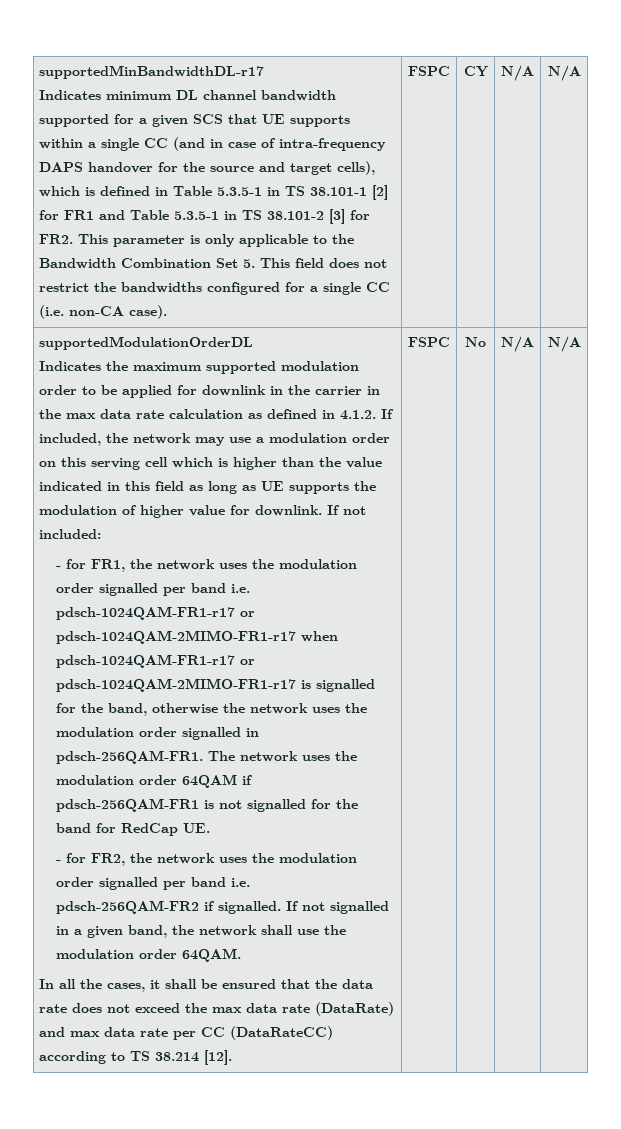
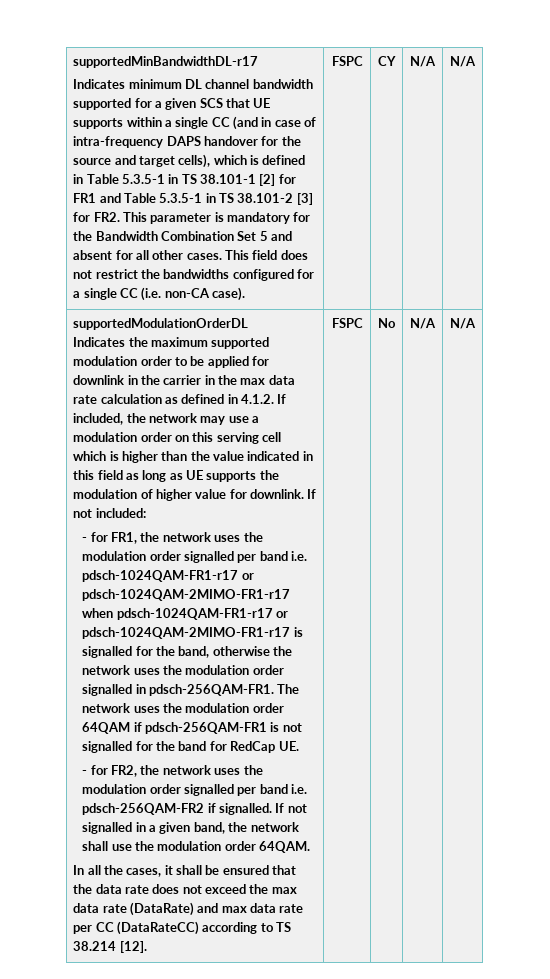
- Indicates minimum DL channel bandwidth supported for a given SCS that UE supports within a single CC (and in case of intra-frequency DAPS handover for the source and target cells), which is defined in Table 5.3.5-1 in TS 38.101-1 [2] for FR1 and Table 5.3.5-1 in TS 38.101-2 [3] for FR2. This parameter is only applicable to the Bandwidth Combination Set 5. This field does not restrict the bandwidths configured for a single CC (i.e. non-CA case).
+ Indicates minimum DL channel bandwidth supported for a given SCS that UE supports within a single CC (and in case of intra-frequency DAPS handover for the source and target cells), which is defined in Table 5.3.5-1 in TS 38.101-1 [2] for FR1 and Table 5.3.5-1 in TS 38.101-2 [3] for FR2. This parameter is mandatory for the Bandwidth Combination Set 5 and absent for all other cases. This field does not restrict the bandwidths configured for a single CC (i.e. non-CA case).

